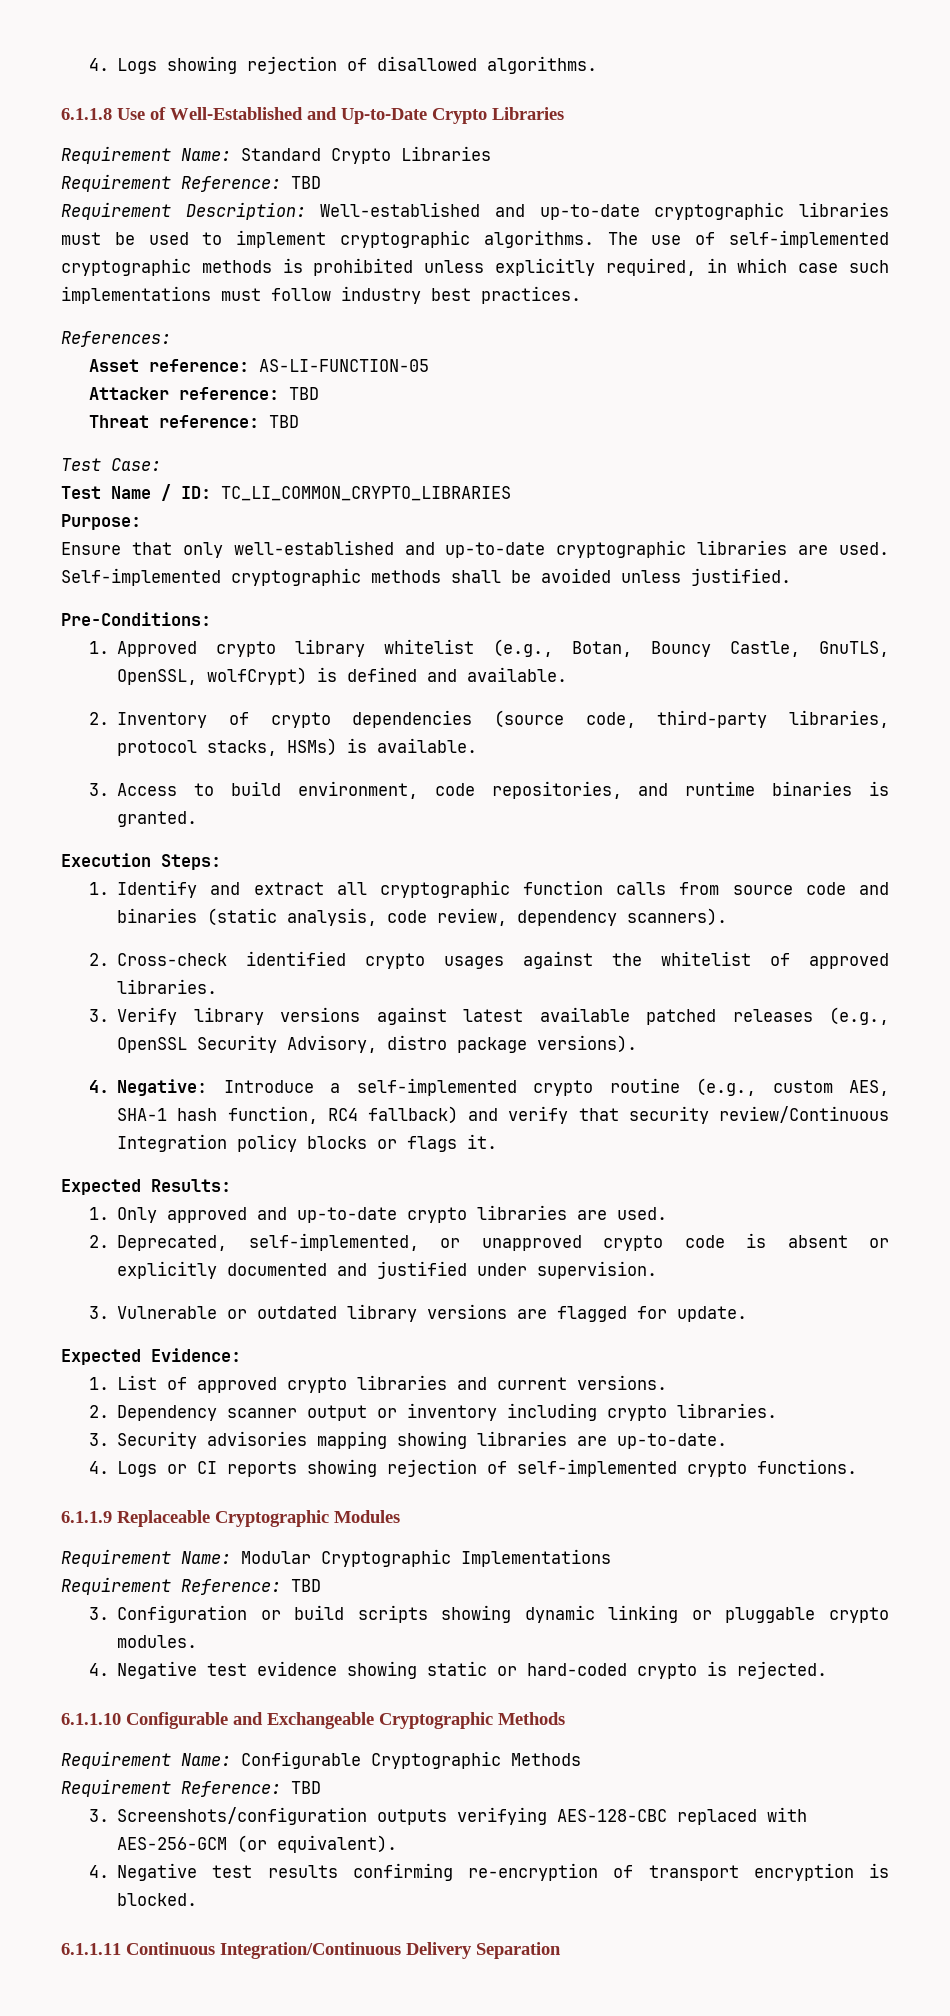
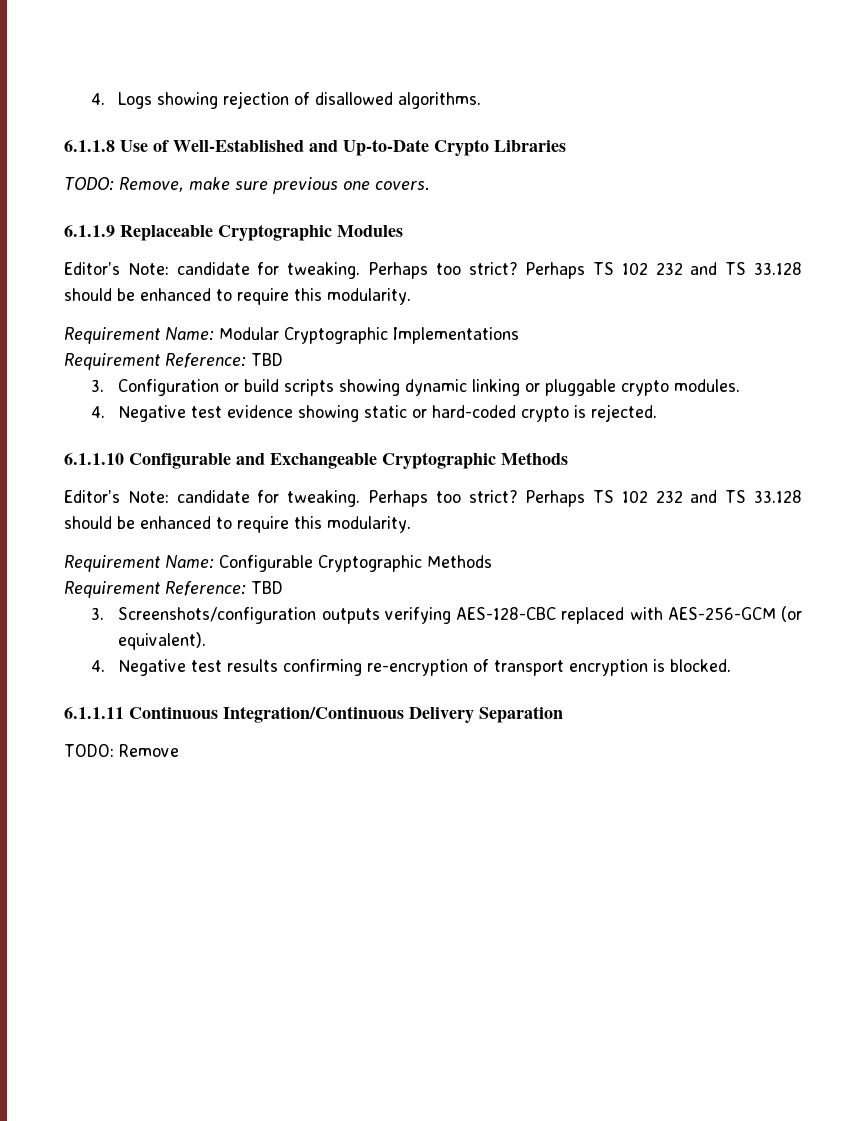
- Requirement Name: Standard Crypto Libraries
- Requirement Reference: TBD
- Requirement Description: Well-established and up-to-date cryptographic libraries must be used to implement cryptographic algorithms. The use of self-implemented cryptographic methods is prohibited unless explicitly required, in which case such implementations must follow industry best practices.
- References:
- Asset reference: AS-LI-FUNCTION-05
- Attacker reference: TBD
- Threat reference: TBD
- Test Case:
- Test Name / ID: TC_LI_COMMON_CRYPTO_LIBRARIES
- Purpose:
- Ensure that only well-established and up-to-date cryptographic libraries are used. Self-implemented cryptographic methods shall be avoided unless justified.
- Pre-Conditions:
- 1. Approved crypto library whitelist (e.g., Botan, Bouncy Castle, GnuTLS, OpenSSL, wolfCrypt) is defined and available.
- 2. Inventory of crypto dependencies (source code, third-party libraries, protocol stacks, HSMs) is available.
- 3. Access to build environment, code repositories, and runtime binaries is granted.
- Execution Steps:
- 1. Identify and extract all cryptographic function calls from source code and binaries (static analysis, code review, dependency scanners).
- 2. Cross-check identified crypto usages against the whitelist of approved libraries.
- 3. Verify library versions against latest available patched releases (e.g., OpenSSL Security Advisory, distro package versions).
- 4. Negative: Introduce a self-implemented crypto routine (e.g., custom AES, SHA-1 hash function, RC4 fallback) and verify that security review/Continuous Integration policy blocks or flags it.
- Expected Results:
- 1. Only approved and up-to-date crypto libraries are used.
- 2. Deprecated, self-implemented, or unapproved crypto code is absent or explicitly documented and justified under supervision.
- 3. Vulnerable or outdated library versions are flagged for update.
- Expected Evidence:
- 1. List of approved crypto libraries and current versions.
- 2. Dependency scanner output or inventory including crypto libraries.
- 3. Security advisories mapping showing libraries are up-to-date.
- 4. Logs or CI reports showing rejection of self-implemented crypto functions.
+ TODO: Remove, make sure previous one covers.
  6.1.1.9 Replaceable Cryptographic Modules
+ Editor’s Note: candidate for tweaking. Perhaps too strict? Perhaps TS 102 232 and TS 33.128 should be enhanced to require this modularity.
  6.1.1.10 Configurable and Exchangeable Cryptographic Methods
+ Editor’s Note: candidate for tweaking. Perhaps too strict? Perhaps TS 102 232 and TS 33.128 should be enhanced to require this modularity.
+ TODO: Remove

